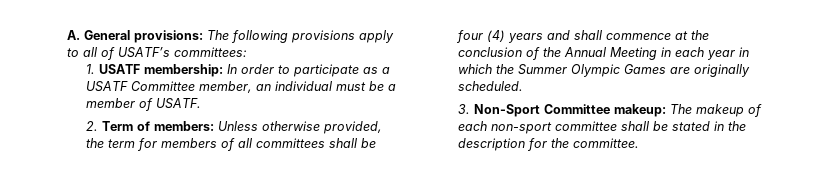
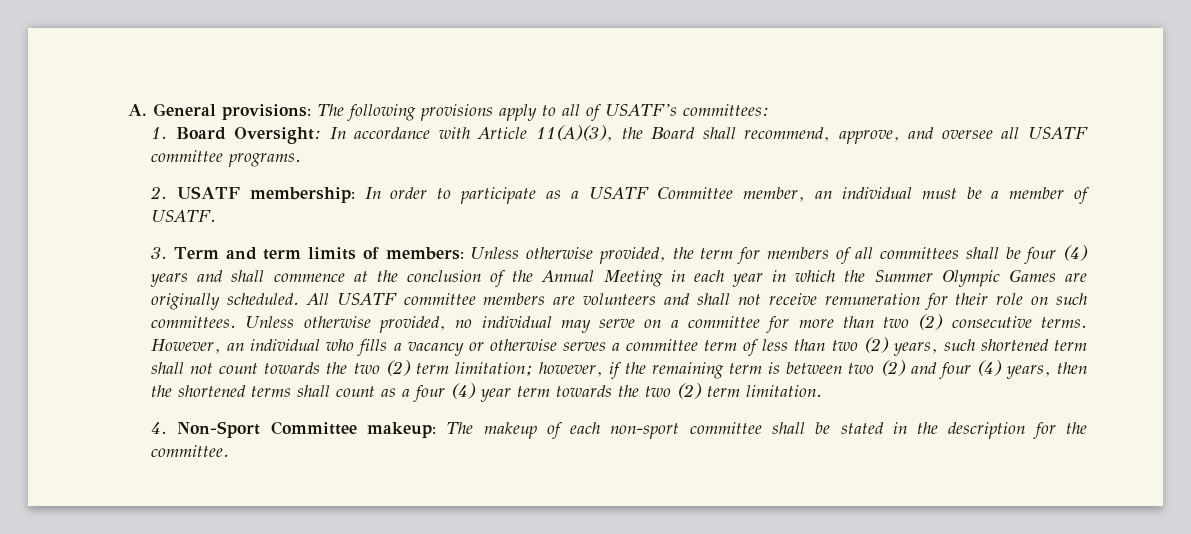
- 1. USATF membership: In order to participate as a USATF Committee member, an individual must be a member of USATF.
+ 1. Board Oversight: In accordance with Article 11(A)(3), the Board shall recommend, approve, and oversee all USATF committee programs.
+ 2. USATF membership: In order to participate as a USATF Committee member, an individual must be a member of USATF.
- 2. Term of members: Unless otherwise provided, the term for members of all committees shall be four (4) years and shall commence at the conclusion of the Annual Meeting in each year in which the Summer Olympic Games are originally scheduled.
- 3. Non-Sport Committee makeup: The makeup of each non-sport committee shall be stated in the description for the committee.
+ 3. Term and term limits of members: Unless otherwise provided, the term for members of all committees shall be four (4) years and shall commence at the conclusion of the Annual Meeting in each year in which the Summer Olympic Games are originally scheduled. All USATF committee members are volunteers and shall not receive remuneration for their role on such committees. Unless otherwise provided, no individual may serve on a committee for more than two (2) consecutive terms. However, an individual who fills a vacancy or otherwise serves a committee term of less than two (2) years, such shortened term shall not count towards the two (2) term limitation; however, if the remaining term is between two (2) and four (4) years, then the shortened terms shall count as a four (4) year term towards the two (2) term limitation.
+ 4. Non-Sport Committee makeup: The makeup of each non-sport committee shall be stated in the description for the committee.

